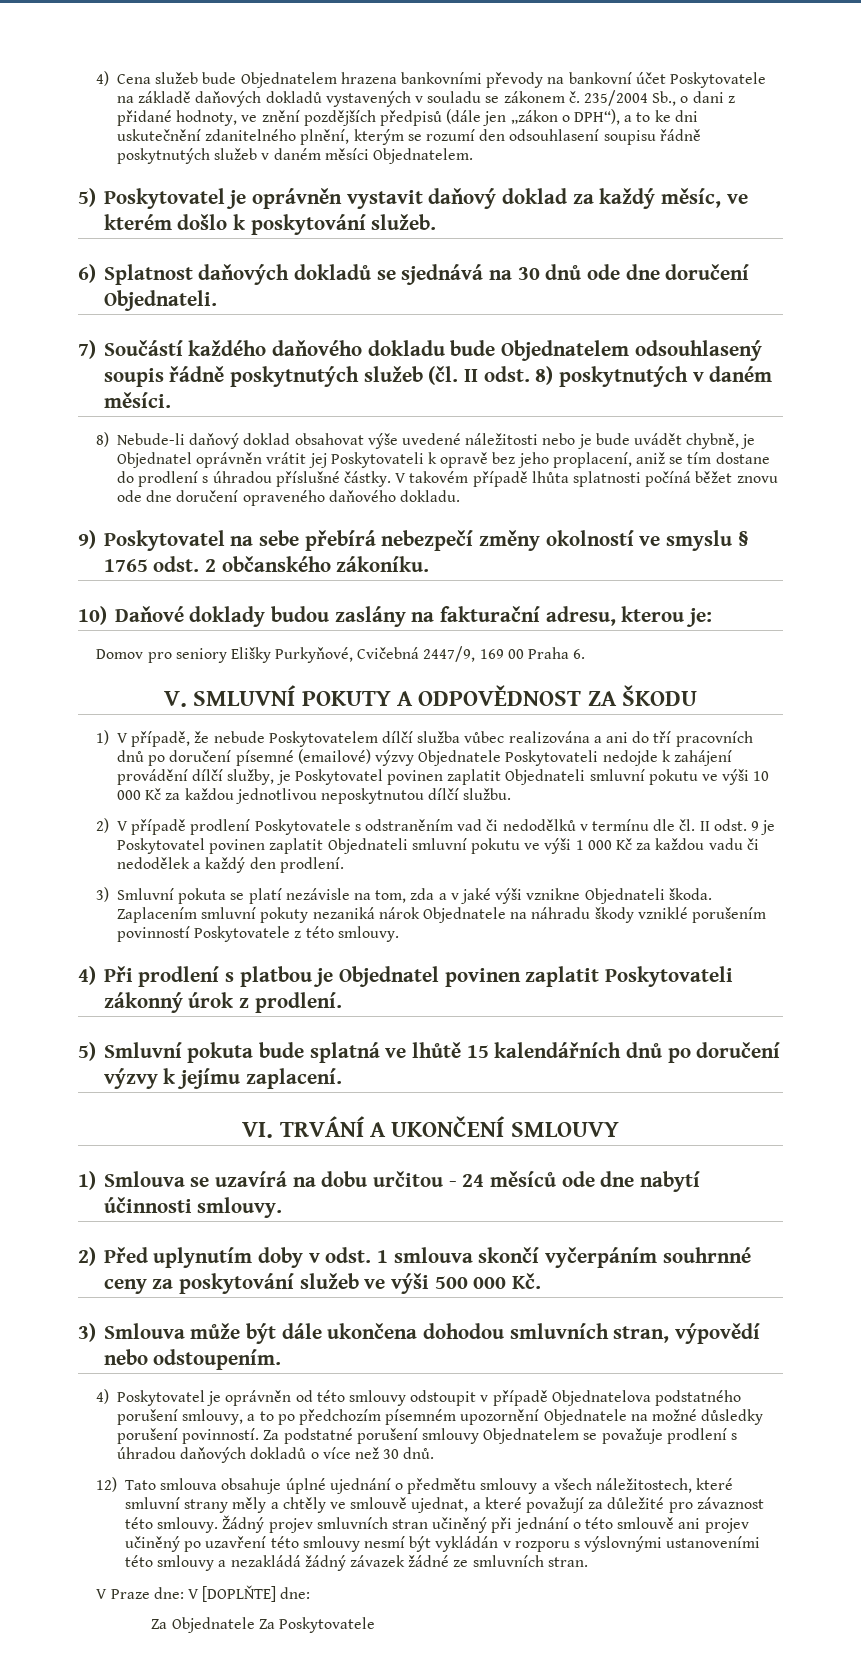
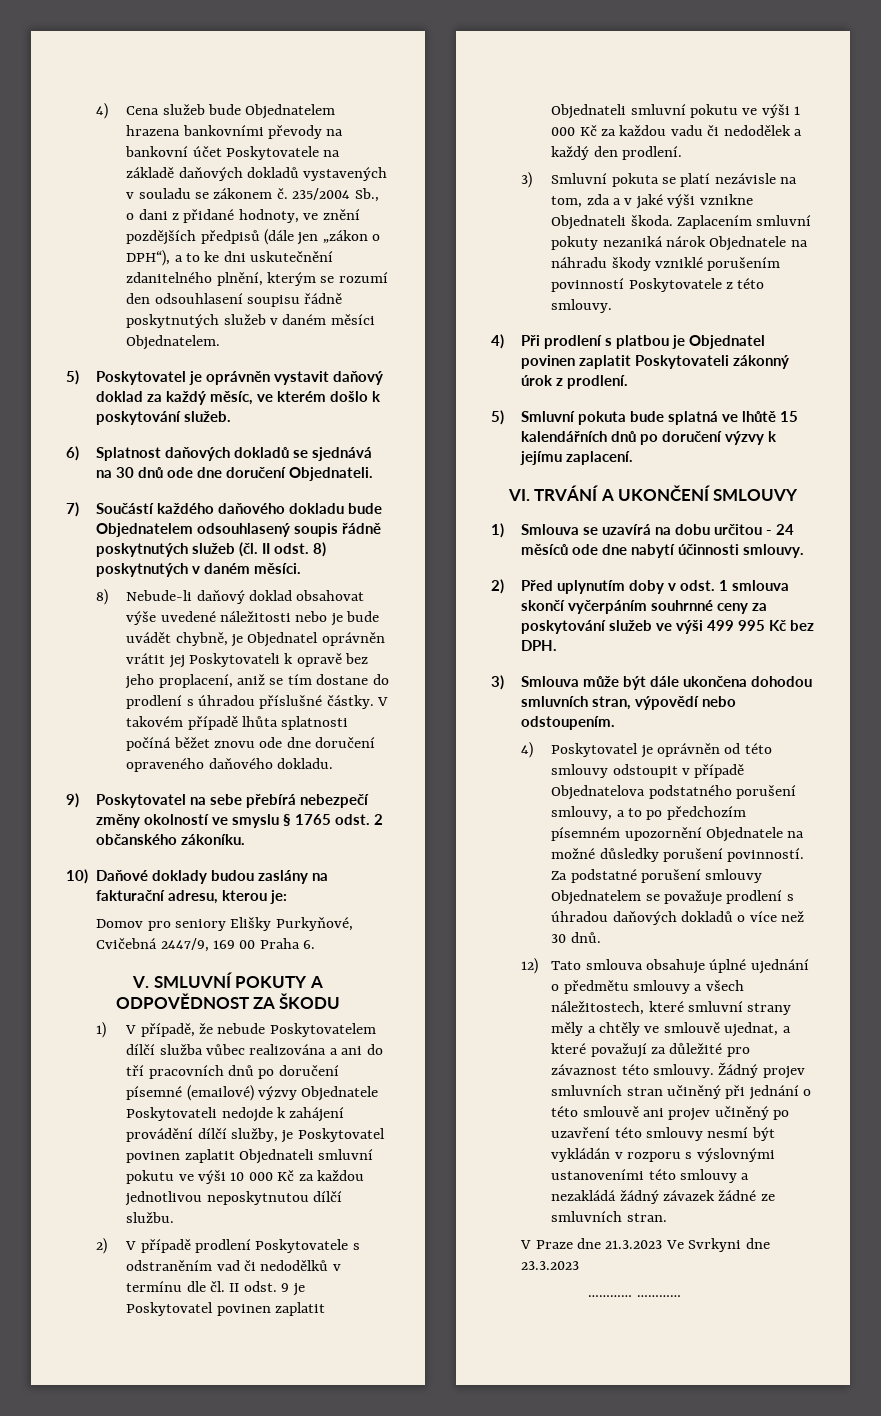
- 2) Před uplynutím doby v odst. 1 smlouva skončí vyčerpáním souhrnné ceny za poskytování služeb ve výši 500 000 Kč.
+ 2) Před uplynutím doby v odst. 1 smlouva skončí vyčerpáním souhrnné ceny za poskytování služeb ve výši 499 995 Kč bez DPH.
- V Praze dne: V [DOPLŇTE] dne:
- Za Objednatele Za Poskytovatele
+ V Praze dne 21.3.2023 Ve Svrkyni dne 23.3.2023
+ ………… …………

